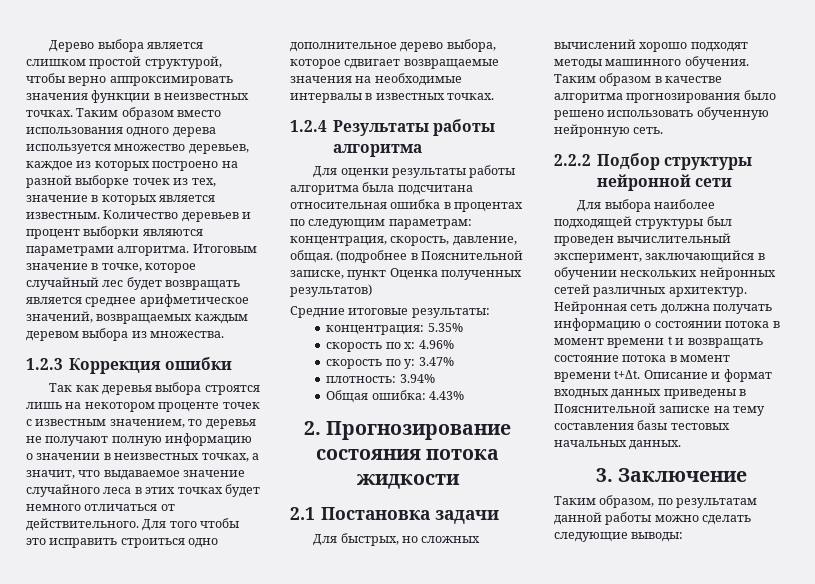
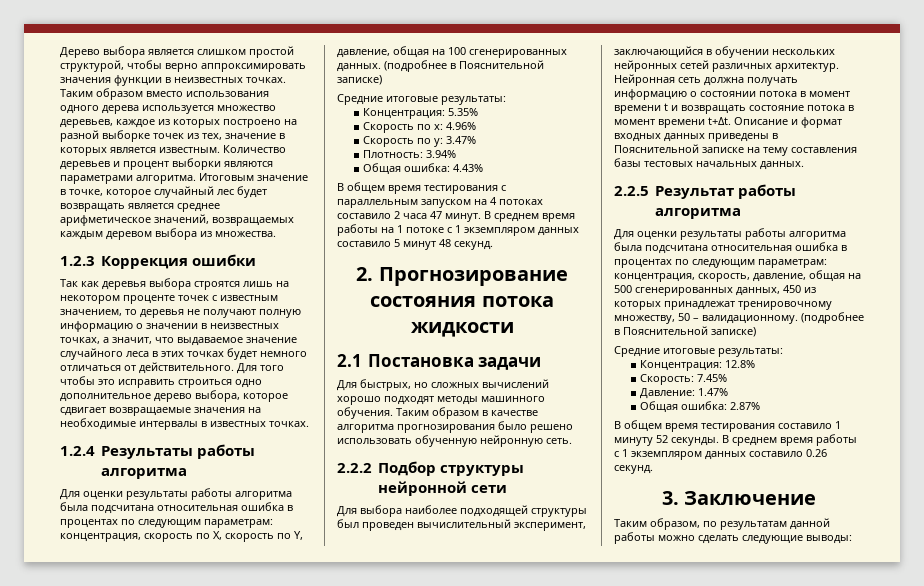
- Для оценки результаты работы алгоритма была подсчитана относительная ошибка в процентах по следующим параметрам: концентрация, скорость, давление, общая. (подробнее в Пояснительной записке, пункт Оценка полученных результатов)
+ Для оценки результаты работы алгоритма была подсчитана относительная ошибка в процентах по следующим параметрам: концентрация, скорость по X, скорость по Y, давление, общая на 100 сгенерированных данных. (подробнее в Пояснительной записке)
  Средние итоговые результаты:
- концентрация: 5.35%
+ Концентрация: 5.35%
- скорость по х: 4.96%
+ Скорость по х: 4.96%
- скорость по у: 3.47%
+ Скорость по у: 3.47%
- плотность: 3.94%
+ Плотность: 3.94%
+ В общем время тестирования с параллельным запуском на 4 потоках составило 2 часа 47 минут. В среднем время работы на 1 потоке с 1 экземпляром данных составило 5 минут 48 секунд.
+ 2.2.5 Результат работы алгоритма
+ Для оценки результаты работы алгоритма была подсчитана относительная ошибка в процентах по следующим параметрам: концентрация, скорость, давление, общая на 500 сгенерированных данных, 450 из которых принадлежат тренировочному множеству, 50 – валидационному. (подробнее в Пояснительной записке)
+ Средние итоговые результаты:
+ Концентрация: 12.8%
+ Скорость: 7.45%
+ Давление: 1.47%
+ Общая ошибка: 2.87%
+ В общем время тестирования составило 1 минуту 52 секунды. В среднем время работы с 1 экземпляром данных составило 0.26 секунд.

